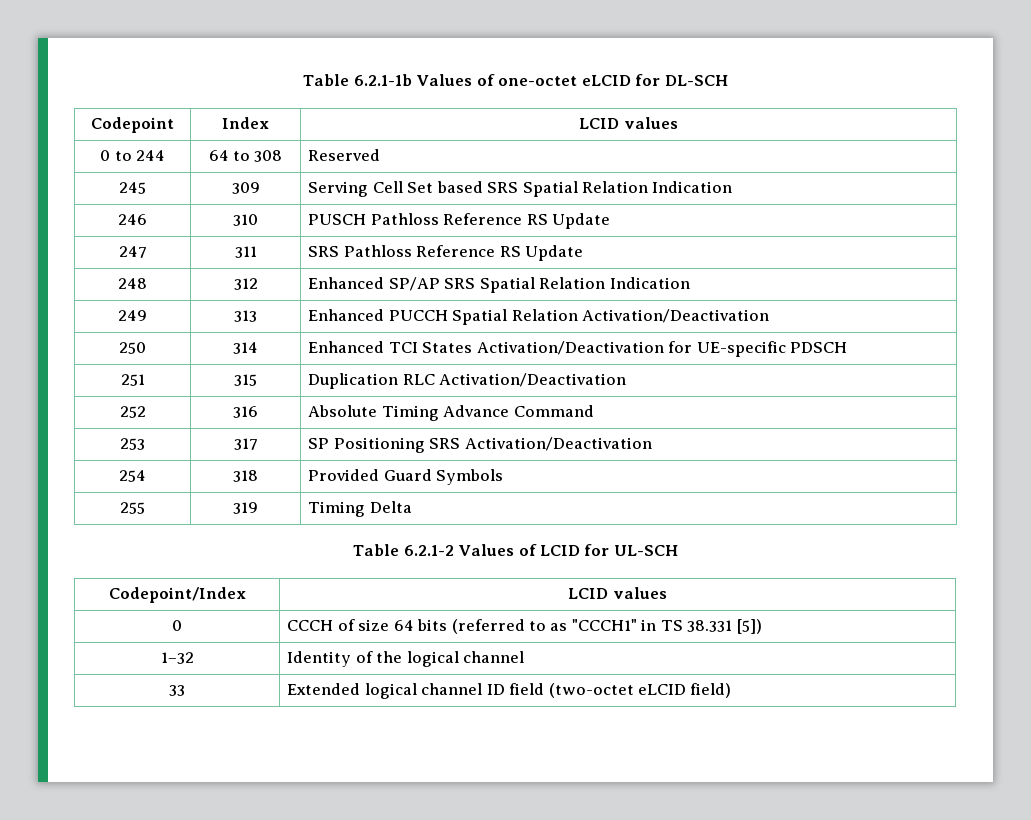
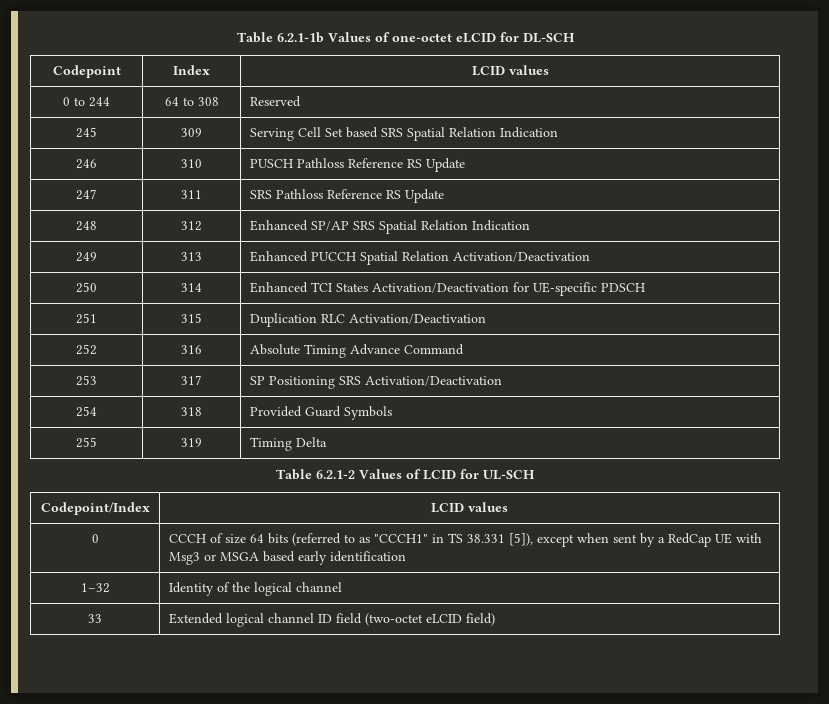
- 0 | CCCH of size 64 bits (referred to as "CCCH1" in TS 38.331 [5])
+ 0 | CCCH of size 64 bits (referred to as "CCCH1" in TS 38.331 [5]), except when sent by a RedCap UE with Msg3 or MSGA based early identification

